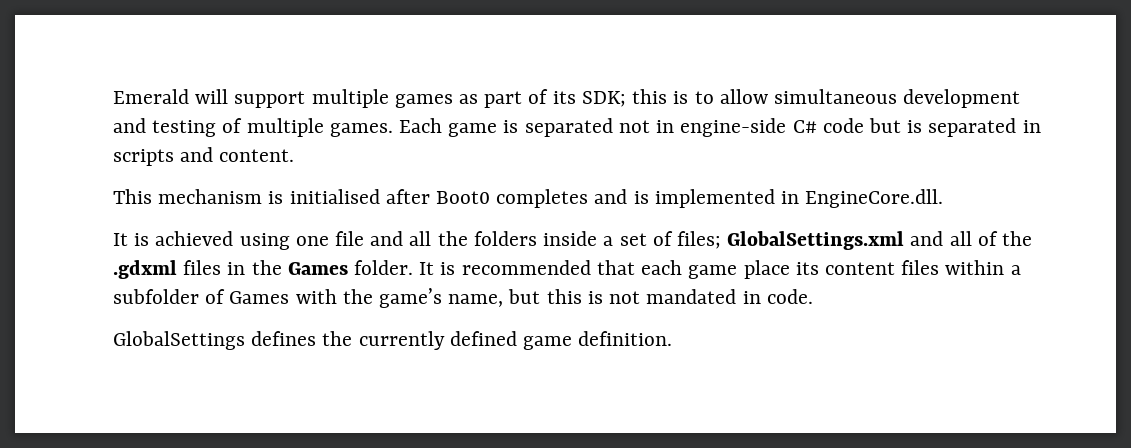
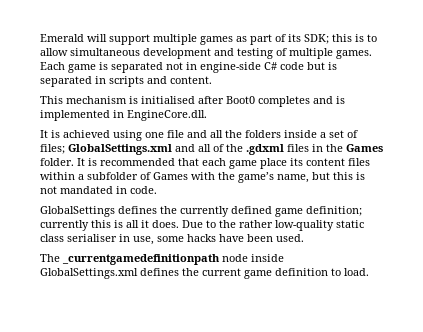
- GlobalSettings defines the currently defined game definition.
+ GlobalSettings defines the currently defined game definition; currently this is all it does. Due to the rather low-quality static class serialiser in use, some hacks have been used.
+ The _currentgamedefinitionpath node inside GlobalSettings.xml defines the current game definition to load.

